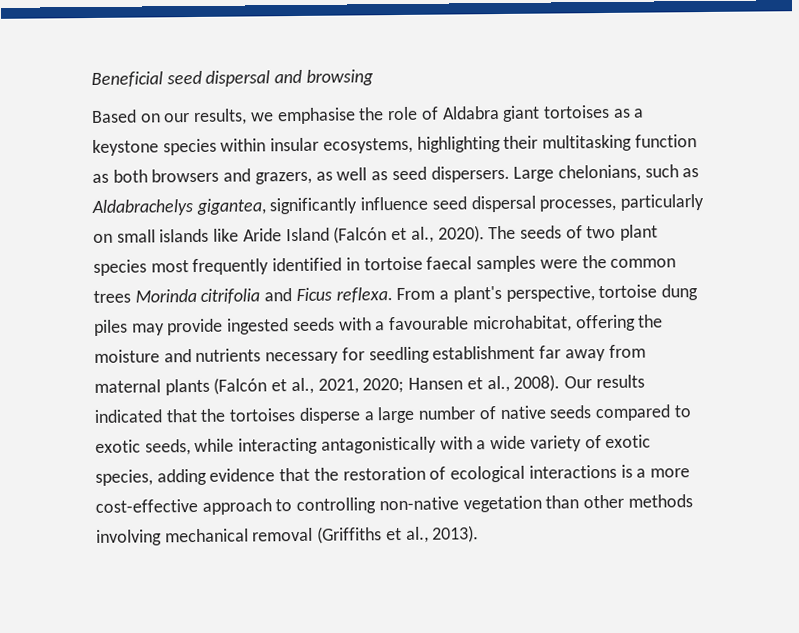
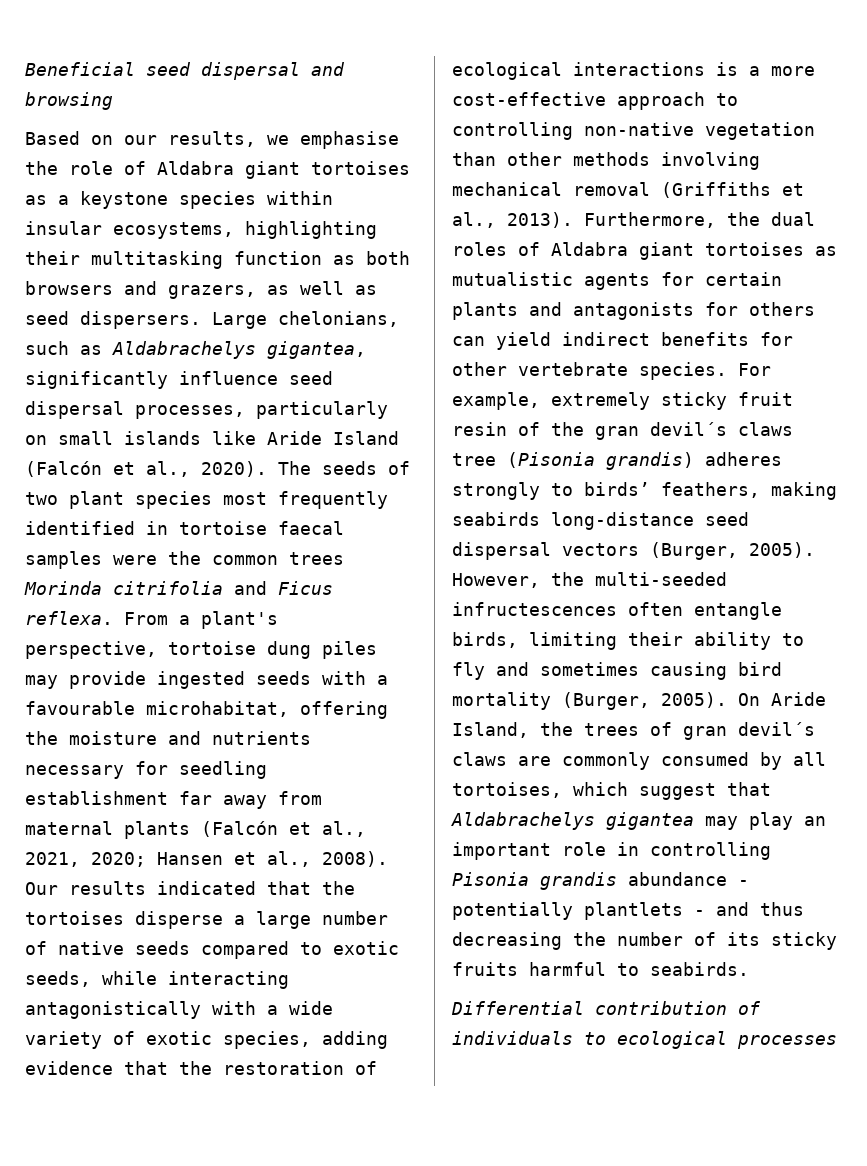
+ Furthermore, the dual roles of Aldabra giant tortoises as mutualistic agents for certain plants and antagonists for others can yield indirect benefits for other vertebrate species. For example, extremely sticky fruit resin of the gran devil´s claws tree (Pisonia grandis) adheres strongly to birds’ feathers, making seabirds long-distance seed dispersal vectors (Burger, 2005). However, the multi-seeded infructescences often entangle birds, limiting their ability to fly and sometimes causing bird mortality (Burger, 2005). On Aride Island, the trees of gran devil´s claws are commonly consumed by all tortoises, which suggest that Aldabrachelys gigantea may play an important role in controlling Pisonia grandis abundance - potentially plantlets - and thus decreasing the number of its sticky fruits harmful to seabirds.
+ Differential contribution of individuals to ecological processes

